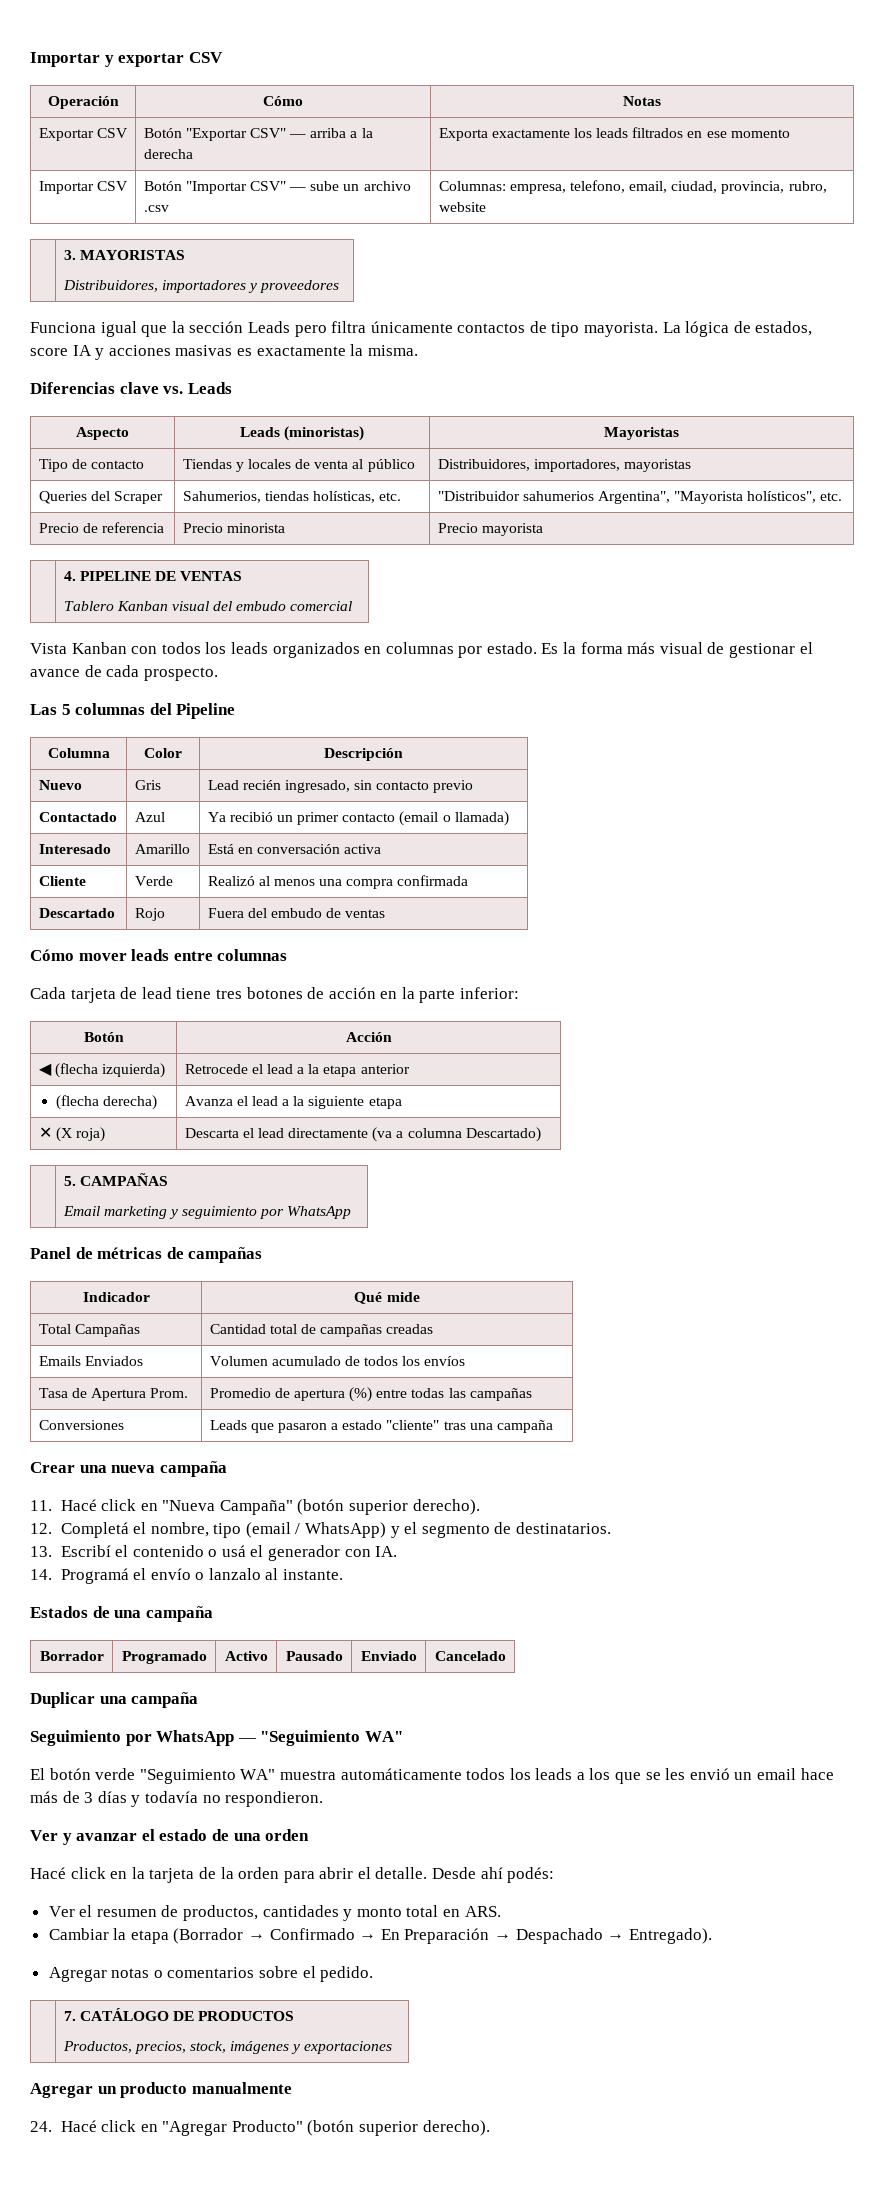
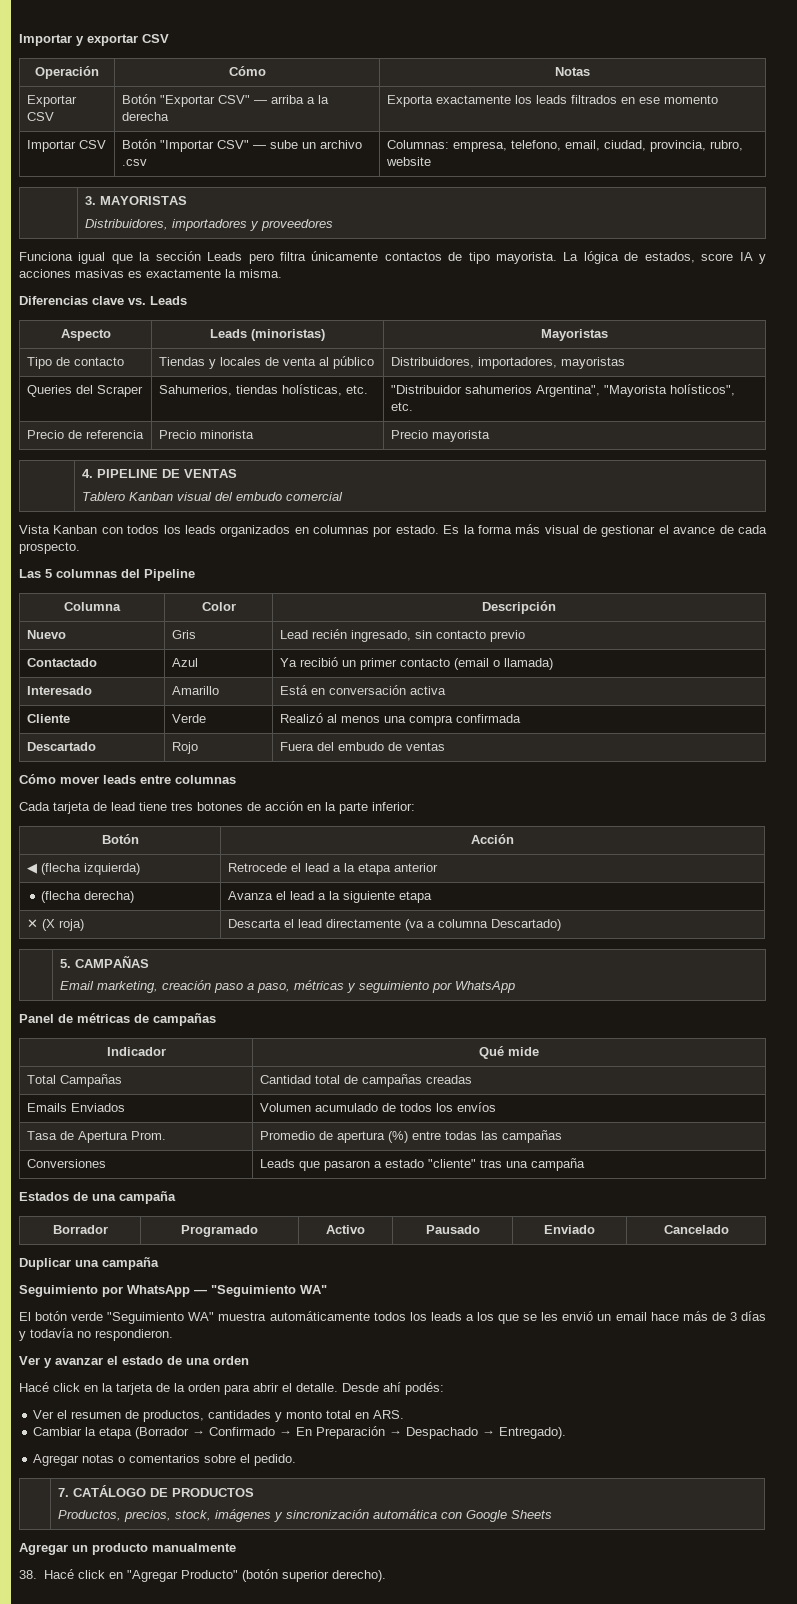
  | 5. CAMPAÑAS
- Email marketing y seguimiento por WhatsApp
+ Email marketing, creación paso a paso, métricas y seguimiento por WhatsApp
- Crear una nueva campaña
- 11. Hacé click en "Nueva Campaña" (botón superior derecho).
- 12. Completá el nombre, tipo (email / WhatsApp) y el segmento de destinatarios.
- 13. Escribí el contenido o usá el generador con IA.
- 14. Programá el envío o lanzalo al instante.
  | 7. CATÁLOGO DE PRODUCTOS
- Productos, precios, stock, imágenes y exportaciones
+ Productos, precios, stock, imágenes y sincronización automática con Google Sheets
- 24. Hacé click en "Agregar Producto" (botón superior derecho).
+ 38. Hacé click en "Agregar Producto" (botón superior derecho).

